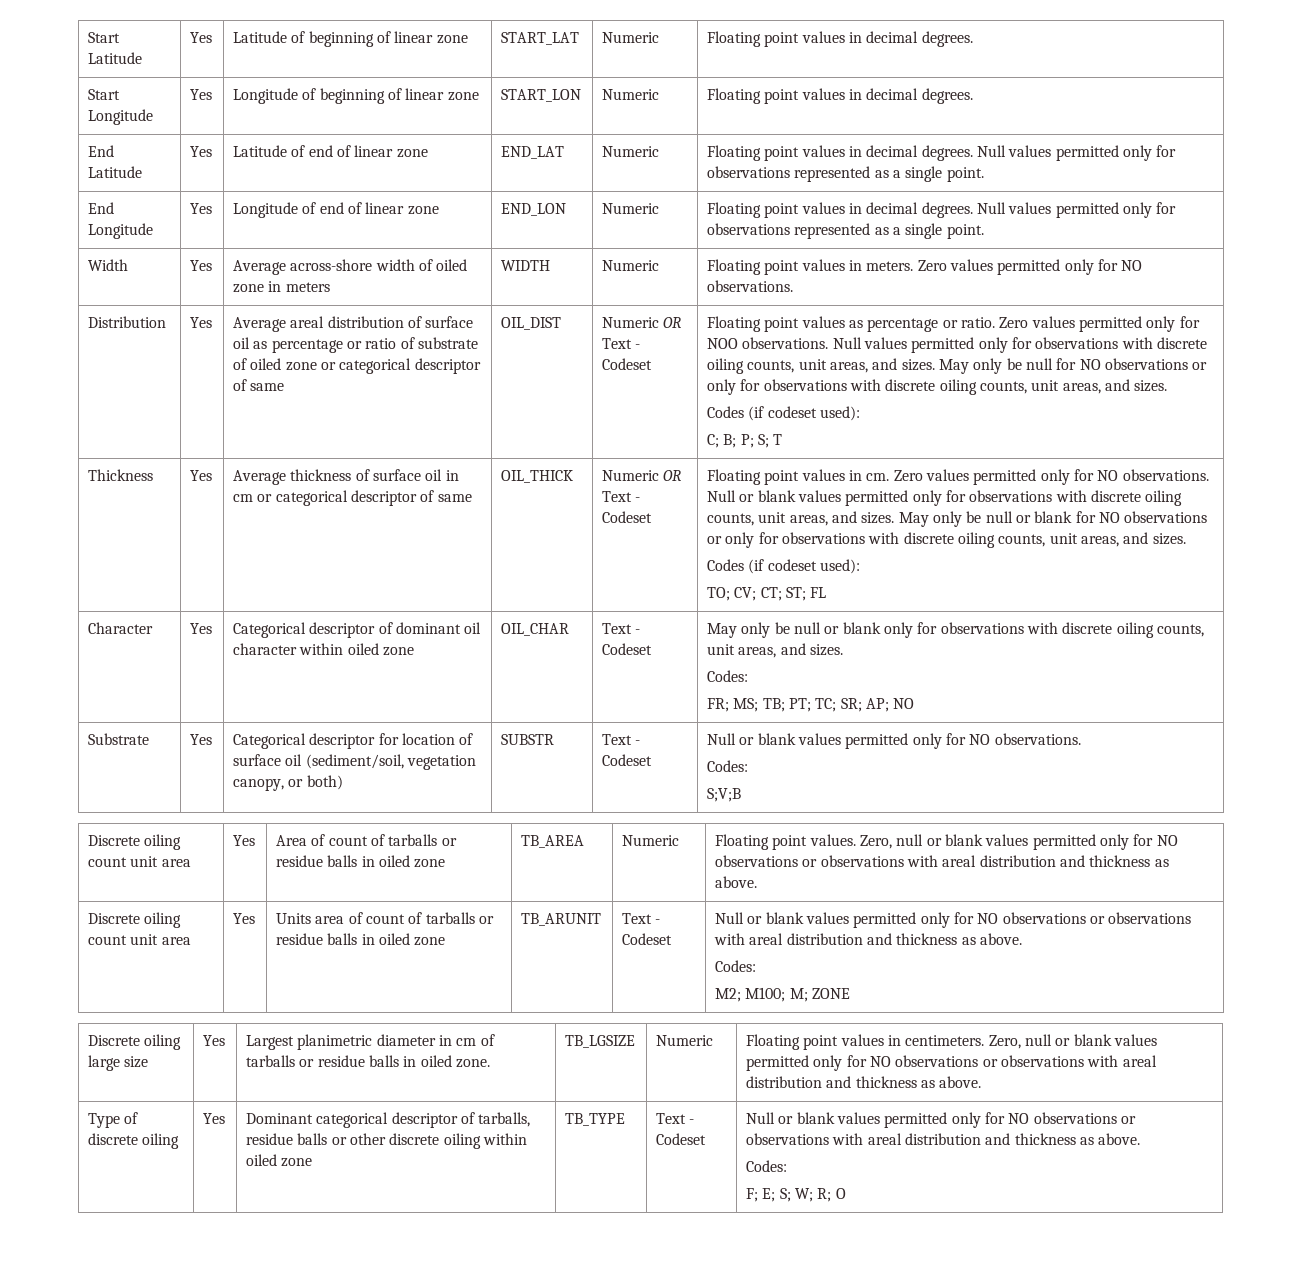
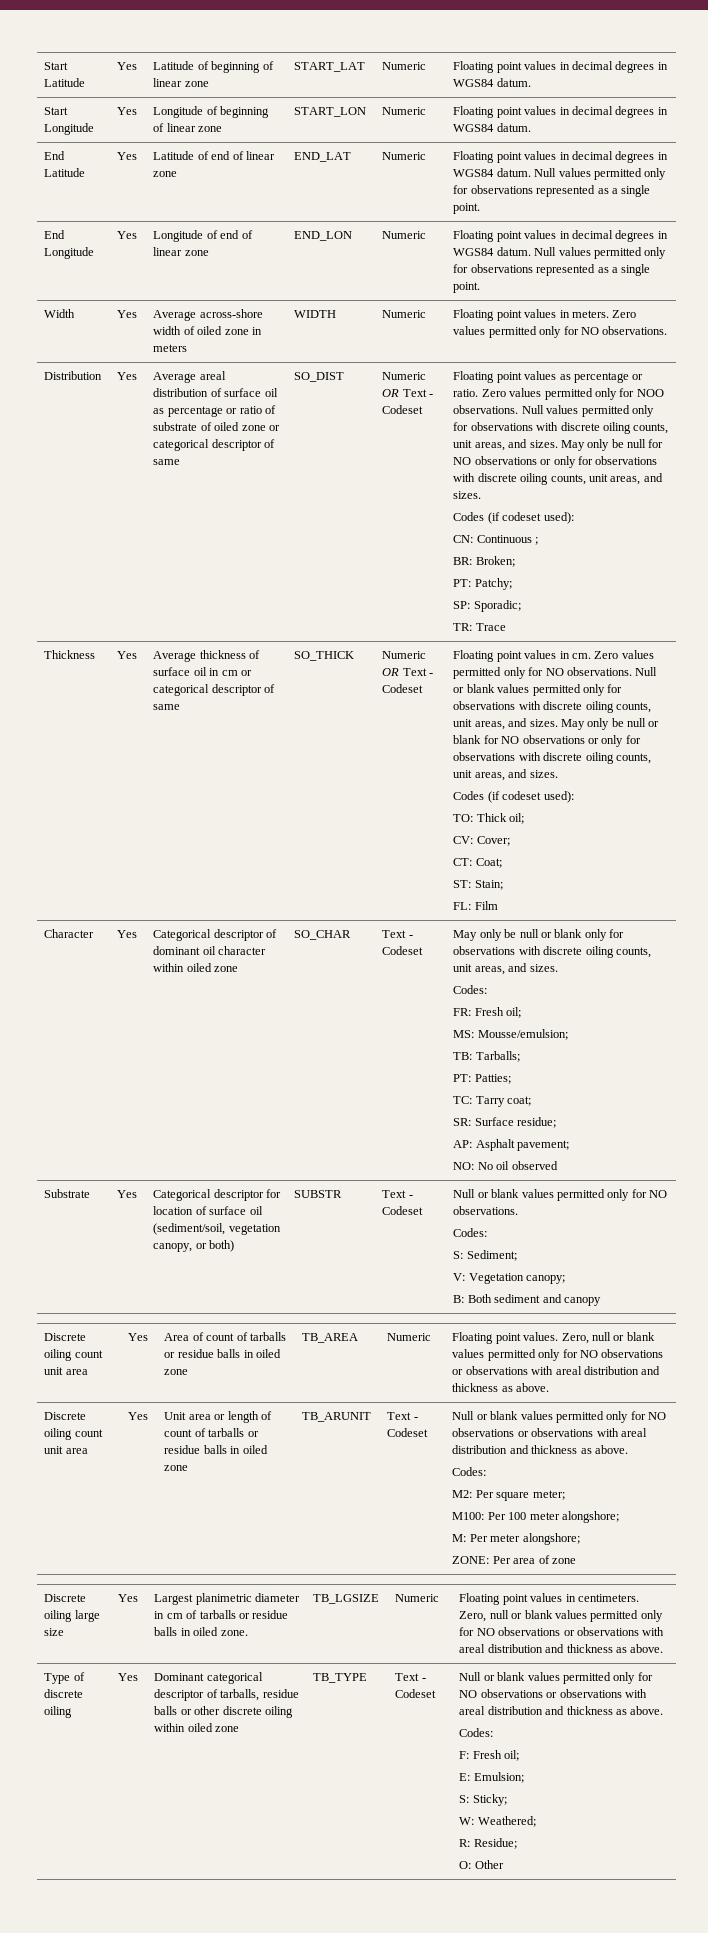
- Start Latitude | Yes | Latitude of beginning of linear zone | START_LAT | Numeric | Floating point values in decimal degrees.
+ Start Latitude | Yes | Latitude of beginning of linear zone | START_LAT | Numeric | Floating point values in decimal degrees in WGS84 datum.
- Start Longitude | Yes | Longitude of beginning of linear zone | START_LON | Numeric | Floating point values in decimal degrees.
+ Start Longitude | Yes | Longitude of beginning of linear zone | START_LON | Numeric | Floating point values in decimal degrees in WGS84 datum.
- End Latitude | Yes | Latitude of end of linear zone | END_LAT | Numeric | Floating point values in decimal degrees. Null values permitted only for observations represented as a single point.
+ End Latitude | Yes | Latitude of end of linear zone | END_LAT | Numeric | Floating point values in decimal degrees in WGS84 datum. Null values permitted only for observations represented as a single point.
- End Longitude | Yes | Longitude of end of linear zone | END_LON | Numeric | Floating point values in decimal degrees. Null values permitted only for observations represented as a single point.
+ End Longitude | Yes | Longitude of end of linear zone | END_LON | Numeric | Floating point values in decimal degrees in WGS84 datum. Null values permitted only for observations represented as a single point.
- OIL_DIST
+ SO_DIST
- C; B; P; S; T
+ CN: Continuous ;
+ BR: Broken;
+ PT: Patchy;
+ SP: Sporadic;
+ TR: Trace
- OIL_THICK
+ SO_THICK
- TO; CV; CT; ST; FL
+ TO: Thick oil;
+ CV: Cover;
+ CT: Coat;
+ ST: Stain;
+ FL: Film
- OIL_CHAR
+ SO_CHAR
- FR; MS; TB; PT; TC; SR; AP; NO
+ FR: Fresh oil;
+ MS: Mousse/emulsion;
+ TB: Tarballs;
+ PT: Patties;
+ TC: Tarry coat;
+ SR: Surface residue;
+ AP: Asphalt pavement;
+ NO: No oil observed
  Substrate | Yes | Categorical descriptor for location of surface oil (sediment/soil, vegetation canopy, or both) | SUBSTR | Text - Codeset | Null or blank values permitted only for NO observations.
  Codes:
- S;V;B
+ S: Sediment;
+ V: Vegetation canopy;
+ B: Both sediment and canopy
- Units area of count of tarballs or residue balls in oiled zone
+ Unit area or length of count of tarballs or residue balls in oiled zone
- M2; M100; M; ZONE
+ M2: Per square meter;
+ M100: Per 100 meter alongshore;
+ M: Per meter alongshore;
+ ZONE: Per area of zone
- F; E; S; W; R; O
+ F: Fresh oil;
+ E: Emulsion;
+ S: Sticky;
+ W: Weathered;
+ R: Residue;
+ O: Other

